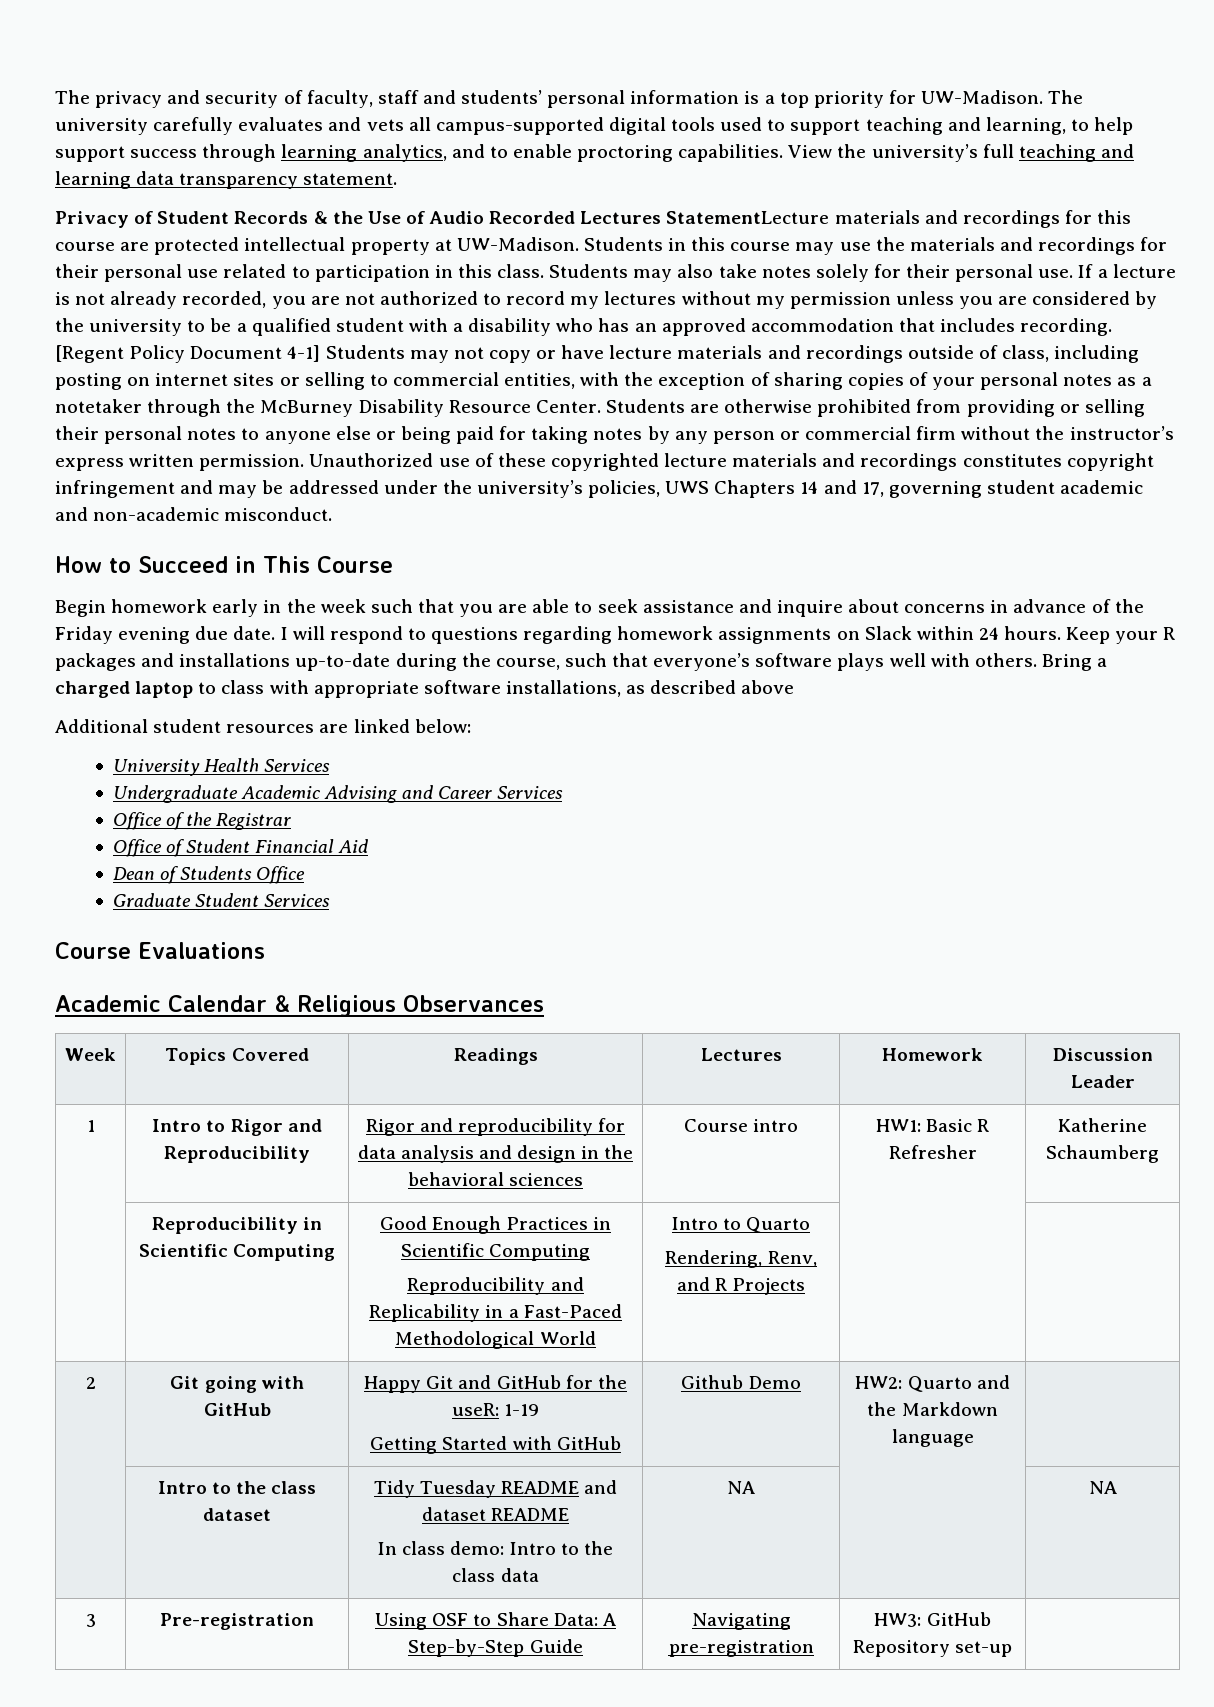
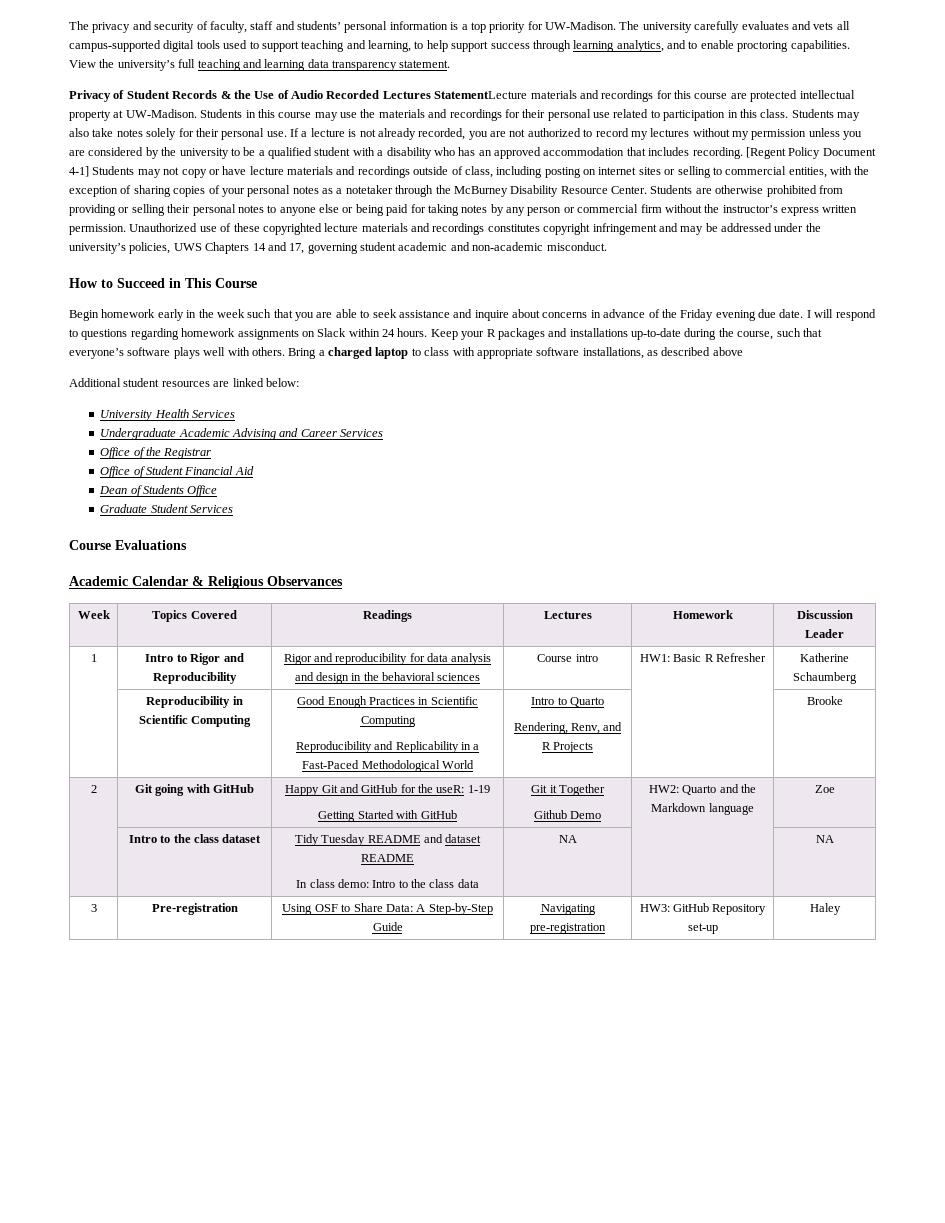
  | Reproducibility in Scientific Computing | Good Enough Practices in Scientific Computing
  Reproducibility and Replicability in a Fast-Paced Methodological World | Intro to Quarto
- Rendering, Renv, and R Projects | |
+ Rendering, Renv, and R Projects | | Brooke
  2 | Git going with GitHub | Happy Git and GitHub for the useR: 1-19
- Getting Started with GitHub | Github Demo | HW2: Quarto and the Markdown language |
+ Getting Started with GitHub | Git it Together
+ Github Demo | HW2: Quarto and the Markdown language | Zoe
- 3 | Pre-registration | Using OSF to Share Data: A Step-by-Step Guide | Navigating pre-registration | HW3: GitHub Repository set-up |
+ 3 | Pre-registration | Using OSF to Share Data: A Step-by-Step Guide | Navigating pre-registration | HW3: GitHub Repository set-up | Haley

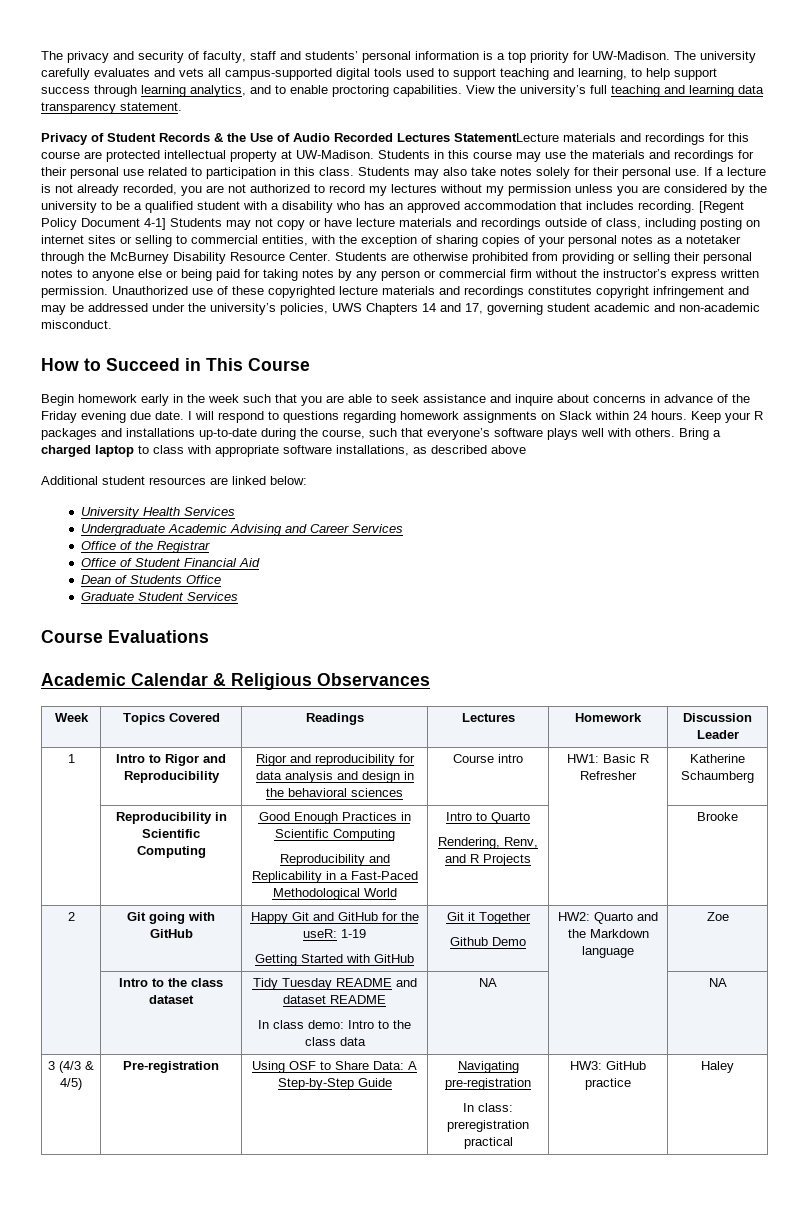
- 3 | Pre-registration | Using OSF to Share Data: A Step-by-Step Guide | Navigating pre-registration | HW3: GitHub Repository set-up | Haley
+ 3 (4/3 & 4/5) | Pre-registration | Using OSF to Share Data: A Step-by-Step Guide | Navigating pre-registration
+ In class: preregistration practical | HW3: GitHub practice | Haley

